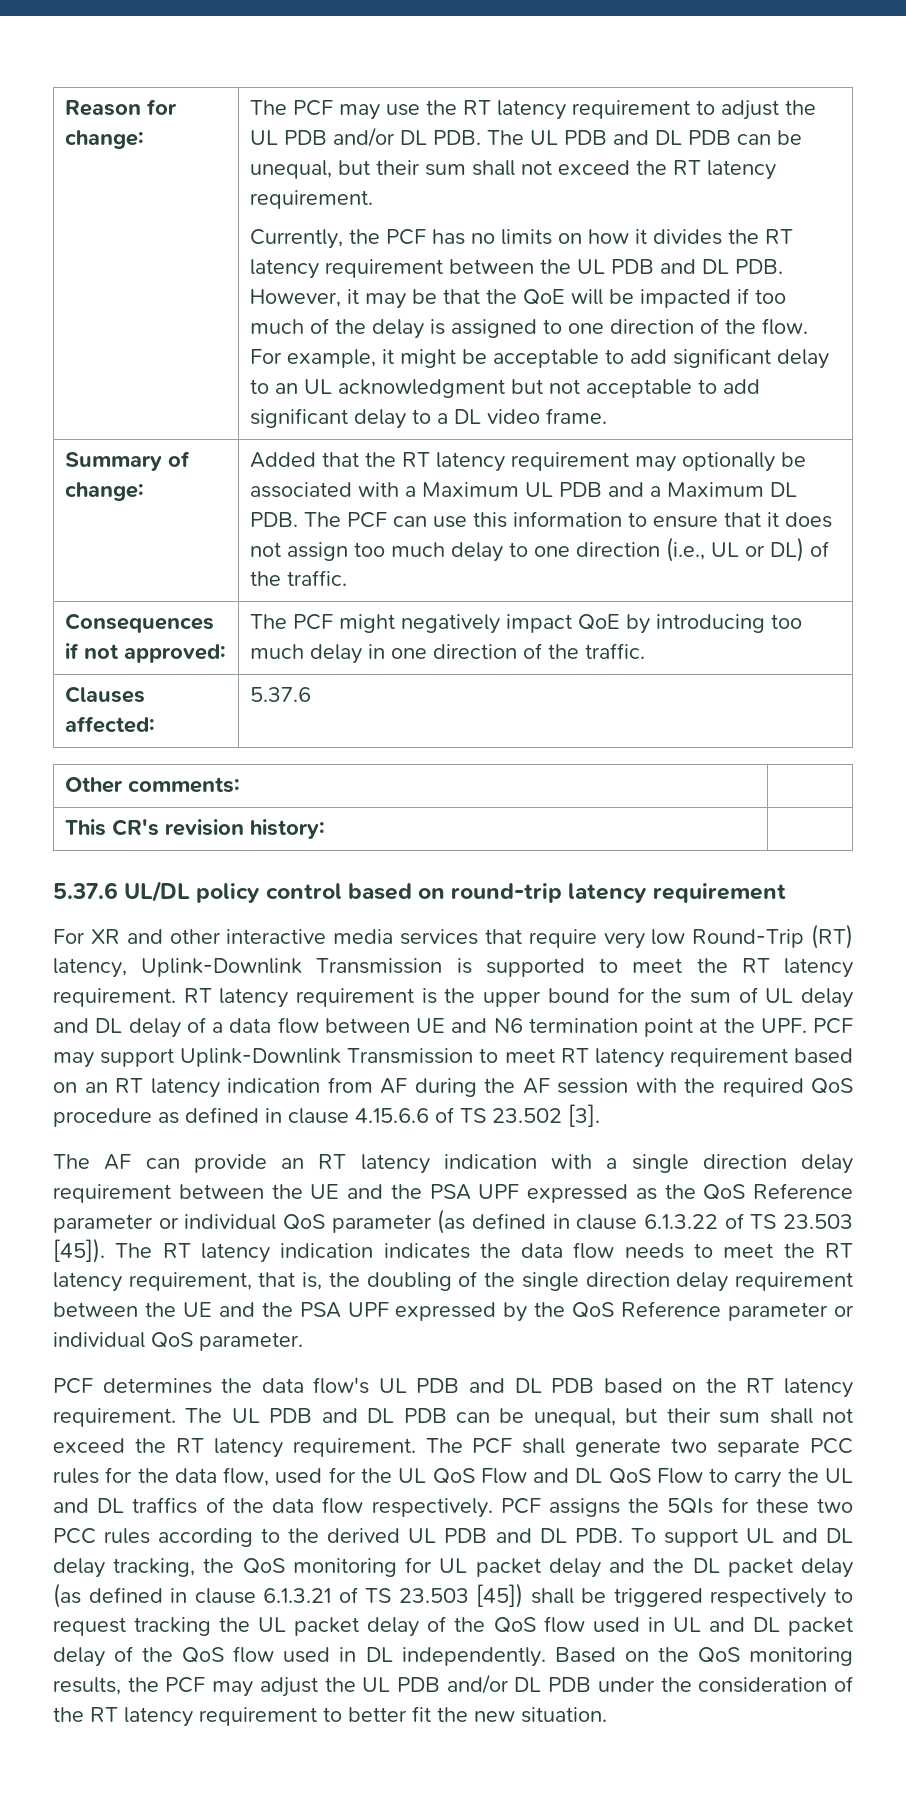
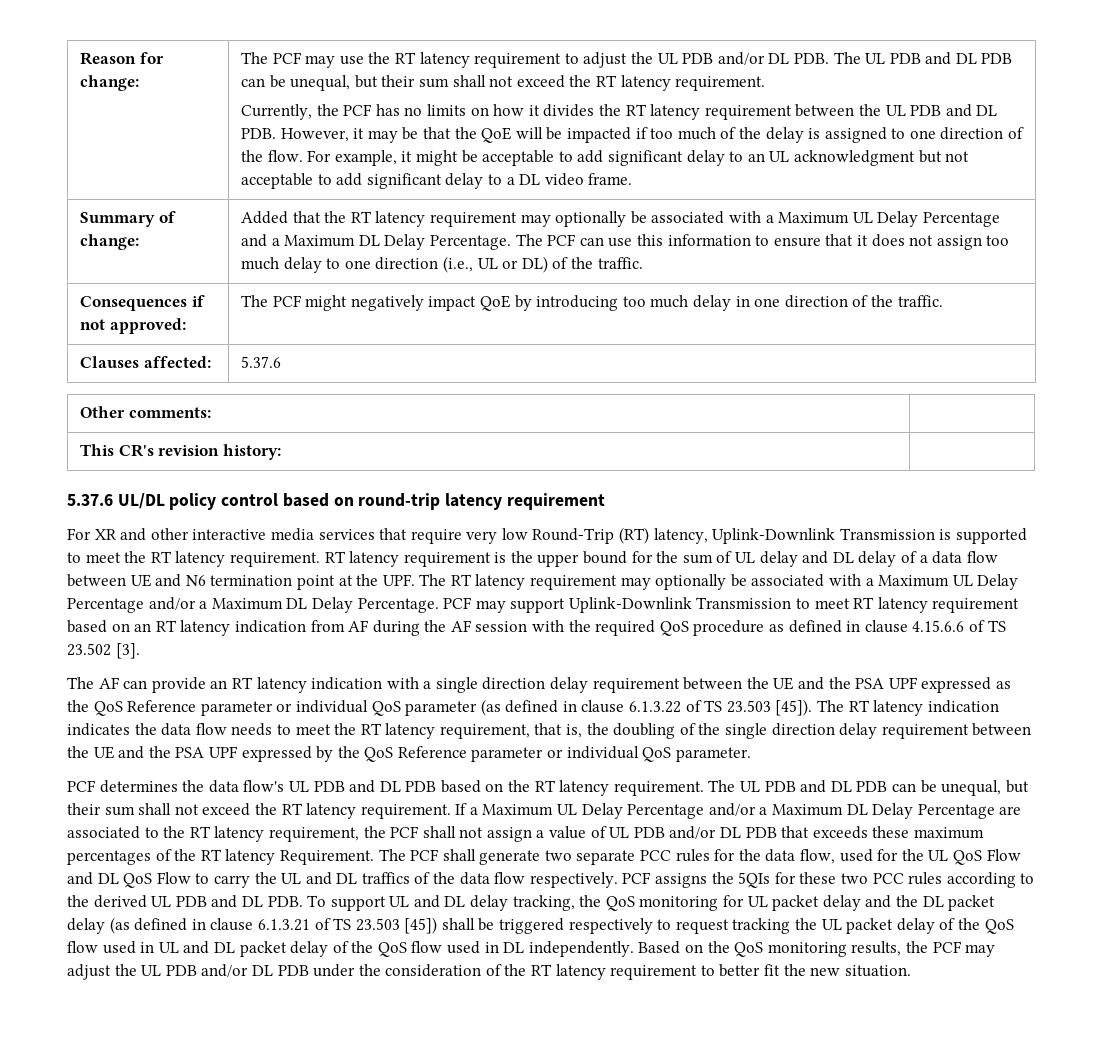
- Added that the RT latency requirement may optionally be associated with a Maximum UL PDB and a Maximum DL PDB. The PCF can use this information to ensure that it does not assign too much delay to one direction (i.e., UL or DL) of the traffic.
+ Added that the RT latency requirement may optionally be associated with a Maximum UL Delay Percentage and a Maximum DL Delay Percentage. The PCF can use this information to ensure that it does not assign too much delay to one direction (i.e., UL or DL) of the traffic.
- RT latency requirement is the upper bound for the sum of UL delay and DL delay of a data flow between UE and N6 termination point at the UPF. PCF may support Uplink-Downlink Transmission to meet RT latency requirement based on an RT latency indication from AF during the AF session with the required QoS procedure as defined in clause 4.15.6.6 of TS 23.502 [3].
+ RT latency requirement is the upper bound for the sum of UL delay and DL delay of a data flow between UE and N6 termination point at the UPF. The RT latency requirement may optionally be associated with a Maximum UL Delay Percentage and/or a Maximum DL Delay Percentage. PCF may support Uplink-Downlink Transmission to meet RT latency requirement based on an RT latency indication from AF during the AF session with the required QoS procedure as defined in clause 4.15.6.6 of TS 23.502 [3].
+ If a Maximum UL Delay Percentage and/or a Maximum DL Delay Percentage are associated to the RT latency requirement, the PCF shall not assign a value of UL PDB and/or DL PDB that exceeds these maximum percentages of the RT latency Requirement.

